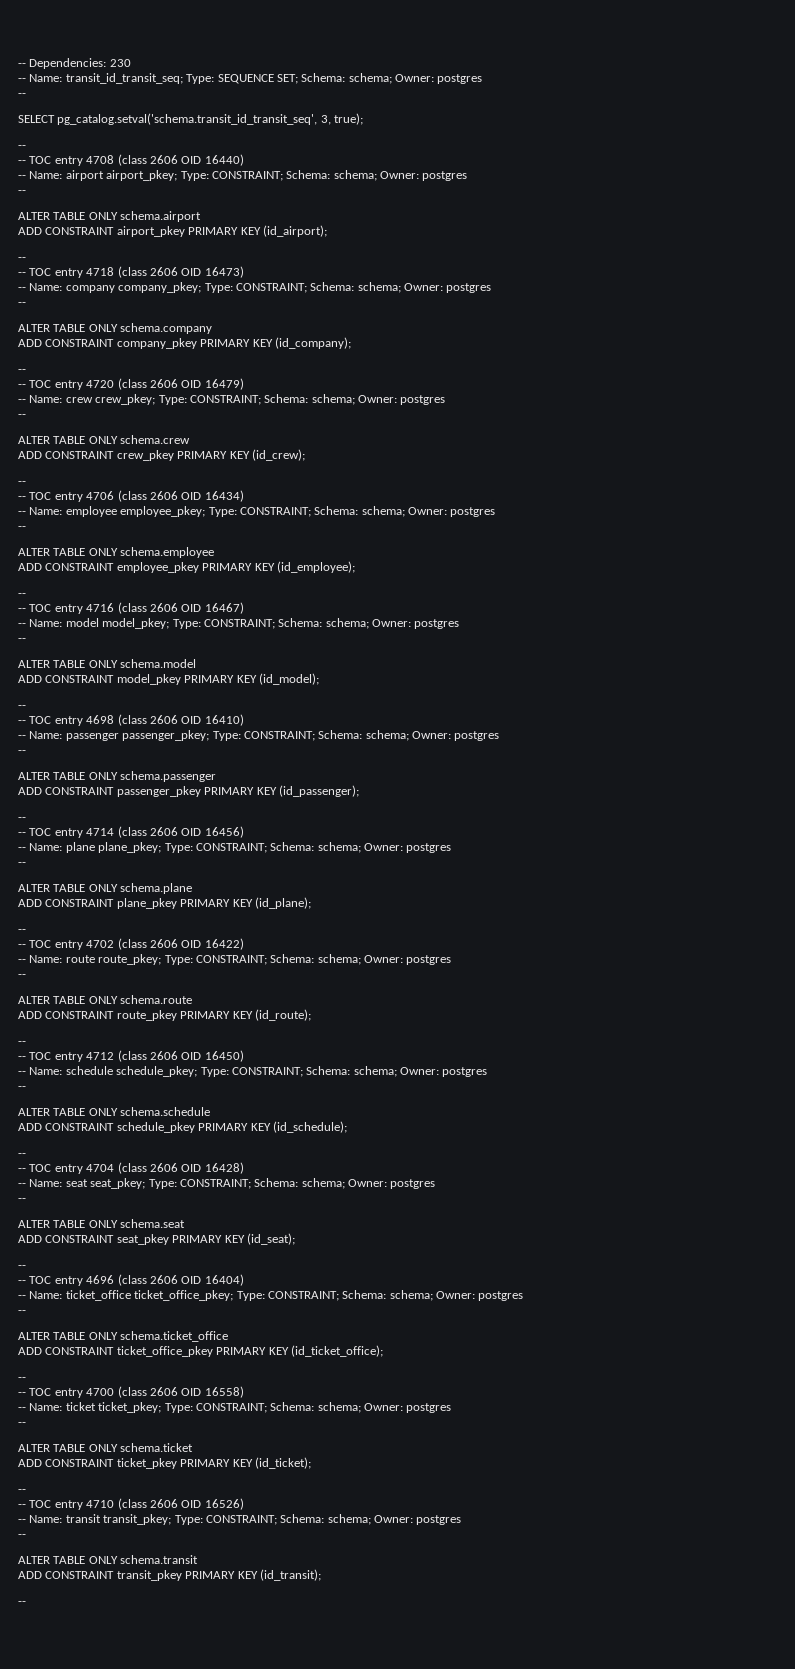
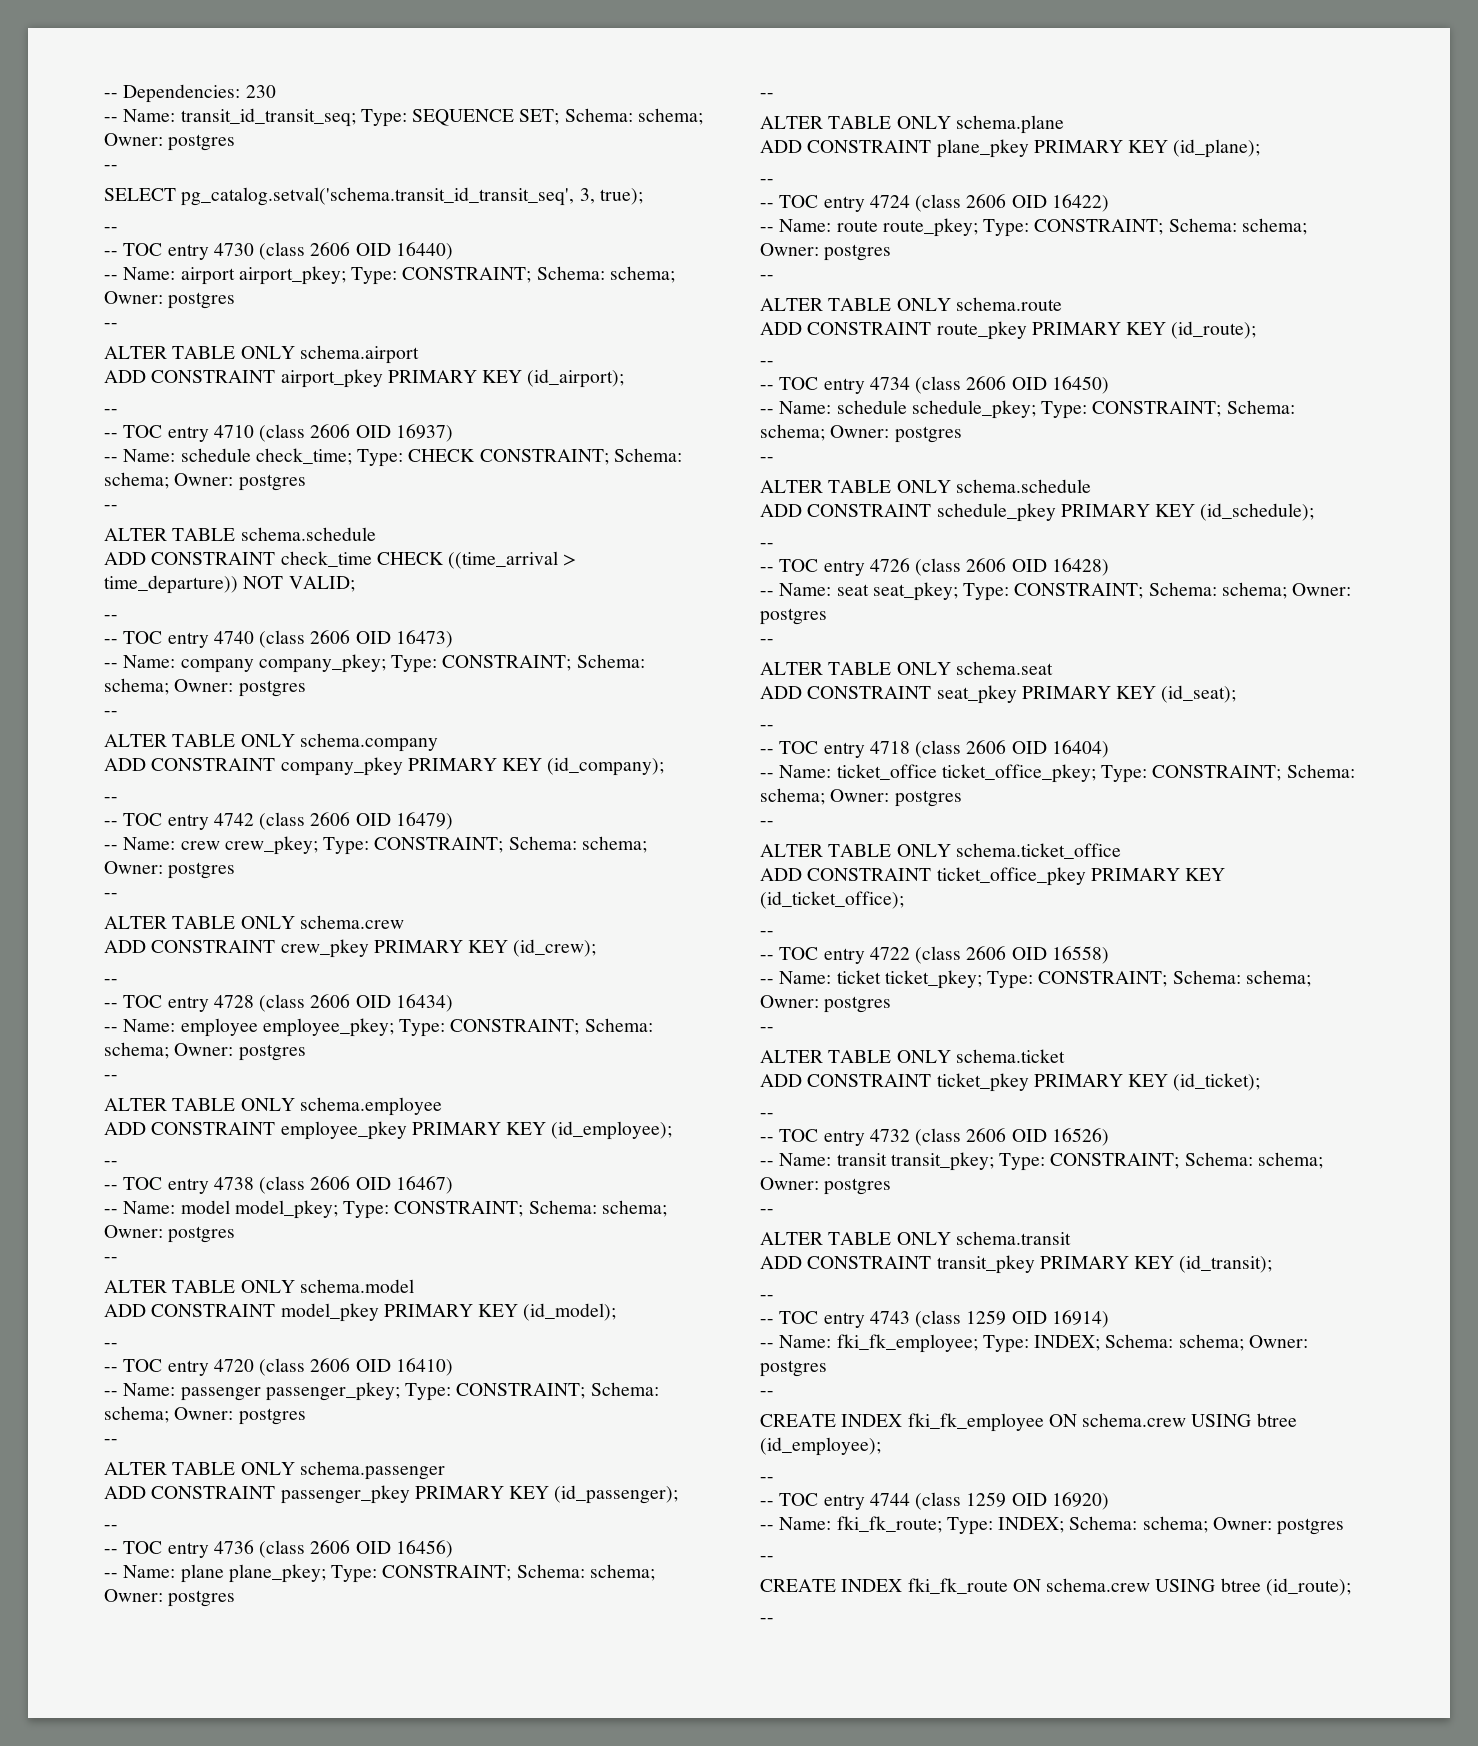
- -- TOC entry 4708 (class 2606 OID 16440)
+ -- TOC entry 4730 (class 2606 OID 16440)
- -- TOC entry 4718 (class 2606 OID 16473)
+ -- TOC entry 4710 (class 2606 OID 16937)
+ -- Name: schedule check_time; Type: CHECK CONSTRAINT; Schema: schema; Owner: postgres
+ --
+ ALTER TABLE schema.schedule
+ ADD CONSTRAINT check_time CHECK ((time_arrival > time_departure)) NOT VALID;
+ --
+ -- TOC entry 4740 (class 2606 OID 16473)
- -- TOC entry 4720 (class 2606 OID 16479)
+ -- TOC entry 4742 (class 2606 OID 16479)
- -- TOC entry 4706 (class 2606 OID 16434)
+ -- TOC entry 4728 (class 2606 OID 16434)
- -- TOC entry 4716 (class 2606 OID 16467)
+ -- TOC entry 4738 (class 2606 OID 16467)
- -- TOC entry 4698 (class 2606 OID 16410)
+ -- TOC entry 4720 (class 2606 OID 16410)
- -- TOC entry 4714 (class 2606 OID 16456)
+ -- TOC entry 4736 (class 2606 OID 16456)
- -- TOC entry 4702 (class 2606 OID 16422)
+ -- TOC entry 4724 (class 2606 OID 16422)
- -- TOC entry 4712 (class 2606 OID 16450)
+ -- TOC entry 4734 (class 2606 OID 16450)
- -- TOC entry 4704 (class 2606 OID 16428)
+ -- TOC entry 4726 (class 2606 OID 16428)
- -- TOC entry 4696 (class 2606 OID 16404)
+ -- TOC entry 4718 (class 2606 OID 16404)
- -- TOC entry 4700 (class 2606 OID 16558)
+ -- TOC entry 4722 (class 2606 OID 16558)
- -- TOC entry 4710 (class 2606 OID 16526)
+ -- TOC entry 4732 (class 2606 OID 16526)
+ -- TOC entry 4743 (class 1259 OID 16914)
+ -- Name: fki_fk_employee; Type: INDEX; Schema: schema; Owner: postgres
+ --
+ CREATE INDEX fki_fk_employee ON schema.crew USING btree (id_employee);
+ --
+ -- TOC entry 4744 (class 1259 OID 16920)
+ -- Name: fki_fk_route; Type: INDEX; Schema: schema; Owner: postgres
+ --
+ CREATE INDEX fki_fk_route ON schema.crew USING btree (id_route);
+ --

